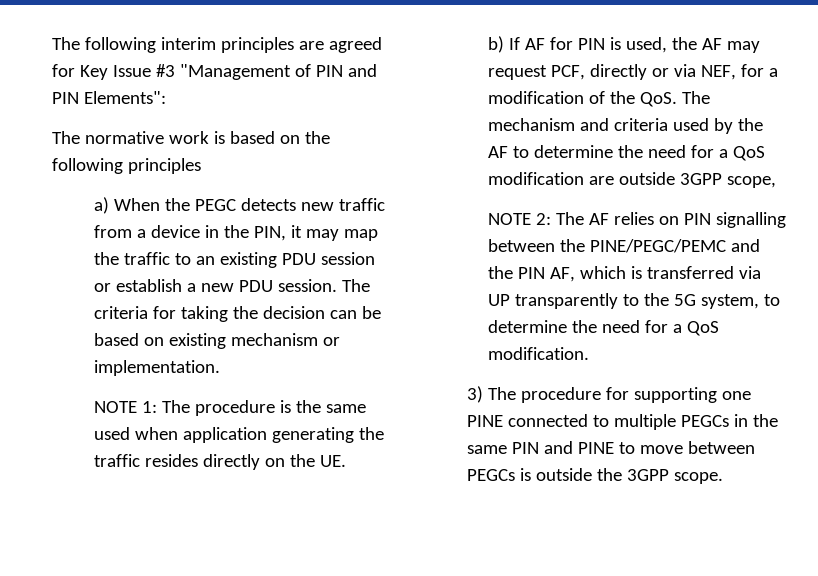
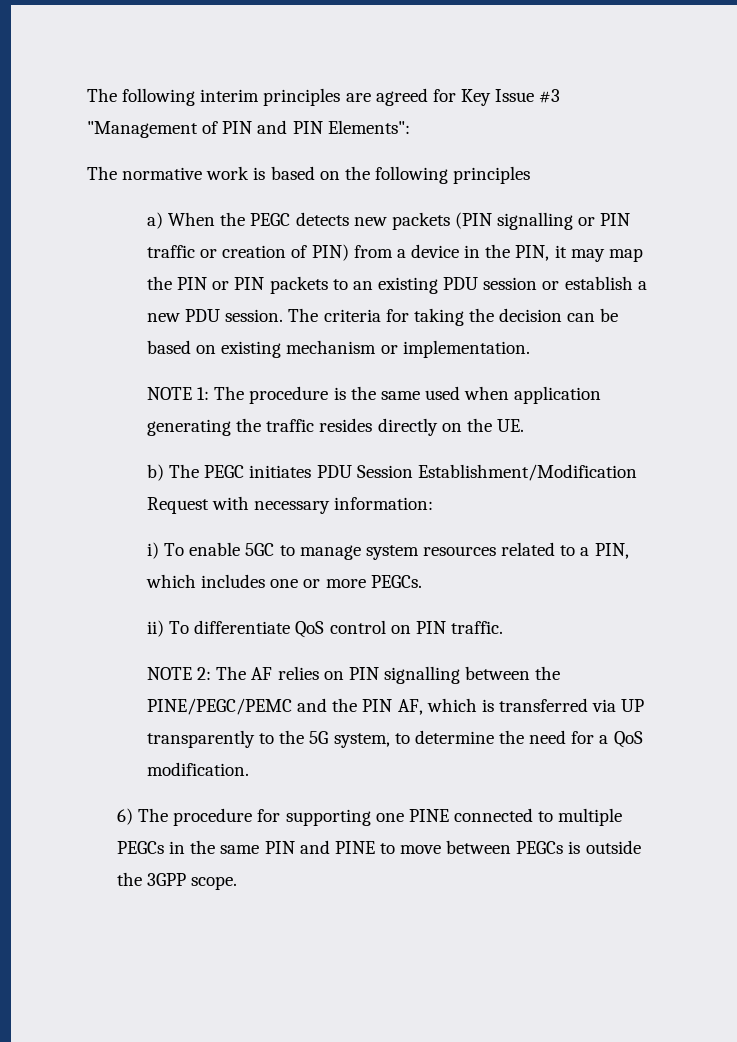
- a) When the PEGC detects new traffic from a device in the PIN, it may map the traffic to an existing PDU session or establish a new PDU session.
+ a) When the PEGC detects new packets (PIN signalling or PIN traffic or creation of PIN) from a device in the PIN, it may map the PIN or PIN packets to an existing PDU session or establish a new PDU session.
- b) If AF for PIN is used, the AF may request PCF, directly or via NEF, for a modification of the QoS. The mechanism and criteria used by the AF to determine the need for a QoS modification are outside 3GPP scope,
+ b) The PEGC initiates PDU Session Establishment/Modification Request with necessary information:
+ i) To enable 5GC to manage system resources related to a PIN, which includes one or more PEGCs.
+ ii) To differentiate QoS control on PIN traffic.
- 3) The procedure for supporting one PINE connected to multiple PEGCs in the same PIN and PINE to move between PEGCs is outside the 3GPP scope.
+ 6) The procedure for supporting one PINE connected to multiple PEGCs in the same PIN and PINE to move between PEGCs is outside the 3GPP scope.

